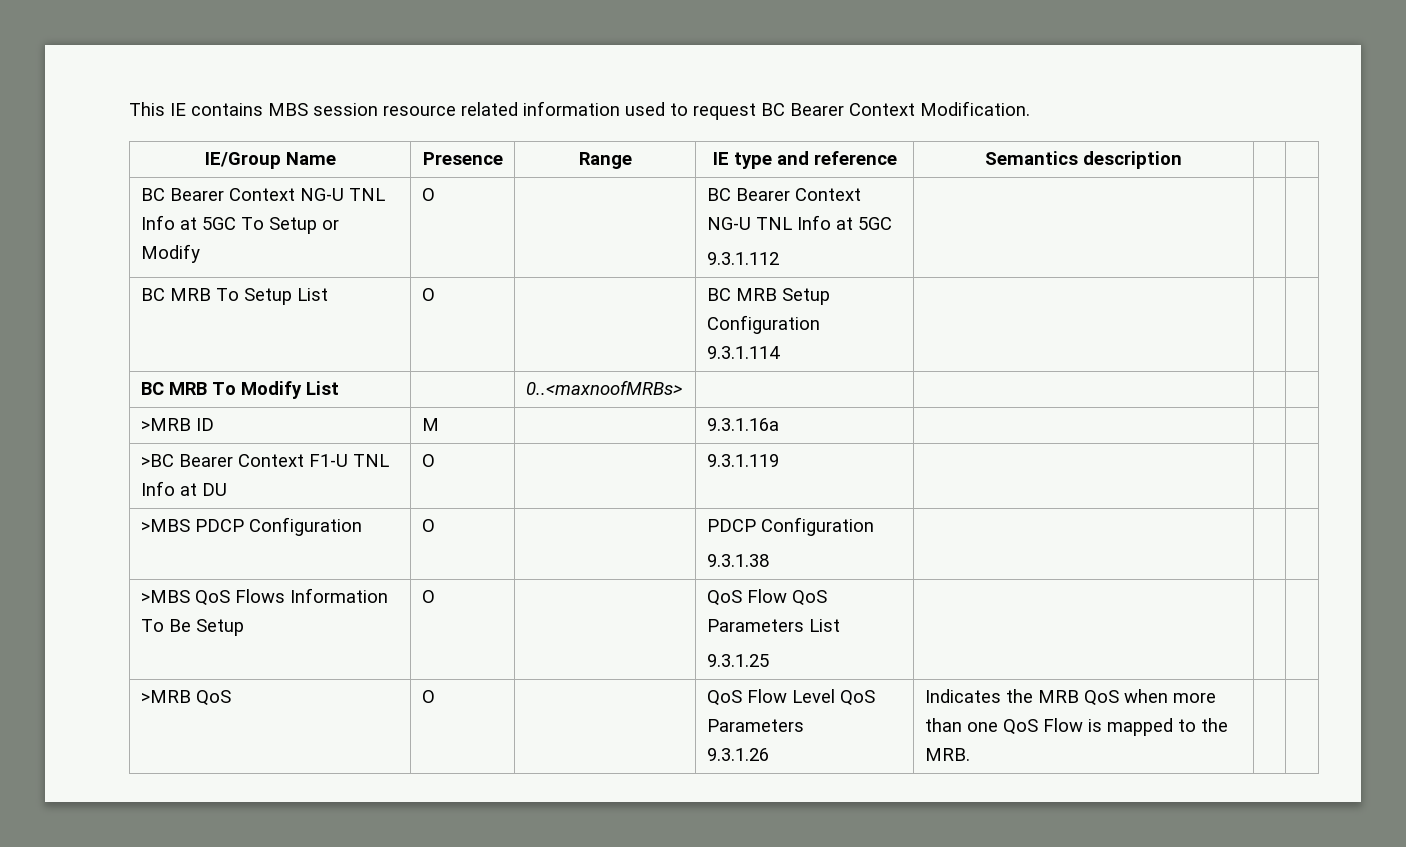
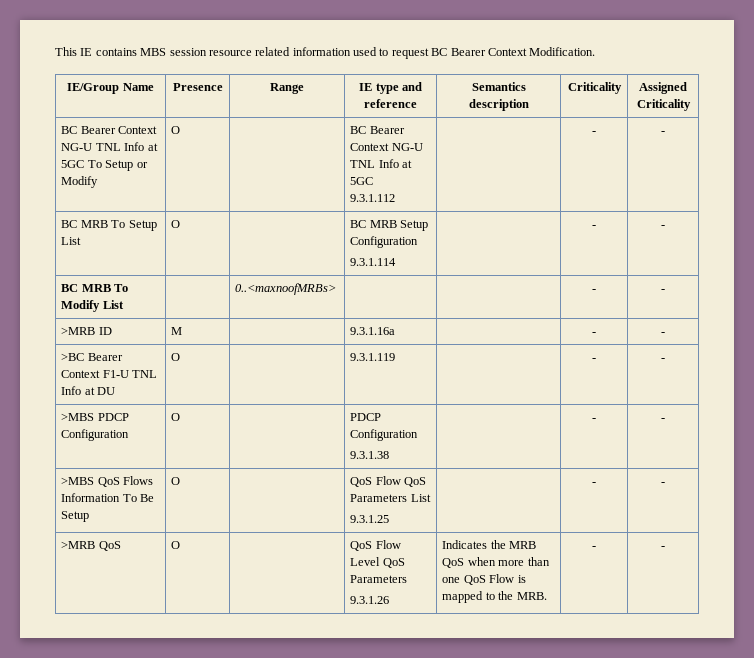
- IE/Group Name | Presence | Range | IE type and reference | Semantics description | |
+ IE/Group Name | Presence | Range | IE type and reference | Semantics description | Criticality | Assigned Criticality
  BC Bearer Context NG-U TNL Info at 5GC To Setup or Modify | O | | BC Bearer Context NG-U TNL Info at 5GC
- 9.3.1.112 | | |
+ 9.3.1.112 | | - | -
  BC MRB To Setup List | O | | BC MRB Setup Configuration
- 9.3.1.114 | | |
+ 9.3.1.114 | | - | -
- BC MRB To Modify List | | 0..<maxnoofMRBs> | | | |
+ BC MRB To Modify List | | 0..<maxnoofMRBs> | | | - | -
- >MRB ID | M | | 9.3.1.16a | | |
+ >MRB ID | M | | 9.3.1.16a | | - | -
- >BC Bearer Context F1-U TNL Info at DU | O | | 9.3.1.119 | | |
+ >BC Bearer Context F1-U TNL Info at DU | O | | 9.3.1.119 | | - | -
  >MBS PDCP Configuration | O | | PDCP Configuration
- 9.3.1.38 | | |
+ 9.3.1.38 | | - | -
  >MBS QoS Flows Information To Be Setup | O | | QoS Flow QoS Parameters List
- 9.3.1.25 | | |
+ 9.3.1.25 | | - | -
  >MRB QoS | O | | QoS Flow Level QoS Parameters
- 9.3.1.26 | Indicates the MRB QoS when more than one QoS Flow is mapped to the MRB. | |
+ 9.3.1.26 | Indicates the MRB QoS when more than one QoS Flow is mapped to the MRB. | - | -

